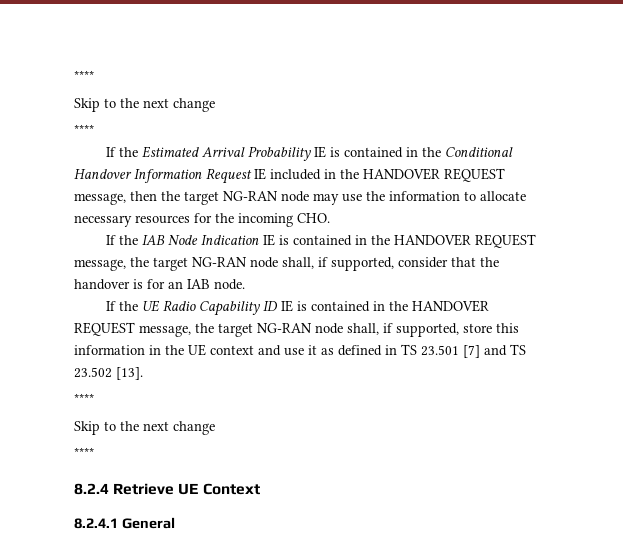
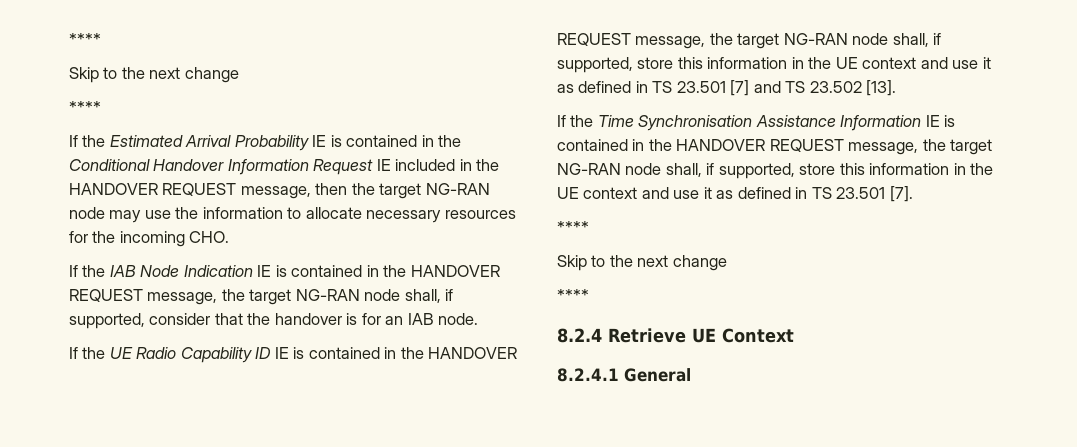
+ If the Time Synchronisation Assistance Information IE is contained in the HANDOVER REQUEST message, the target NG-RAN node shall, if supported, store this information in the UE context and use it as defined in TS 23.501 [7].

